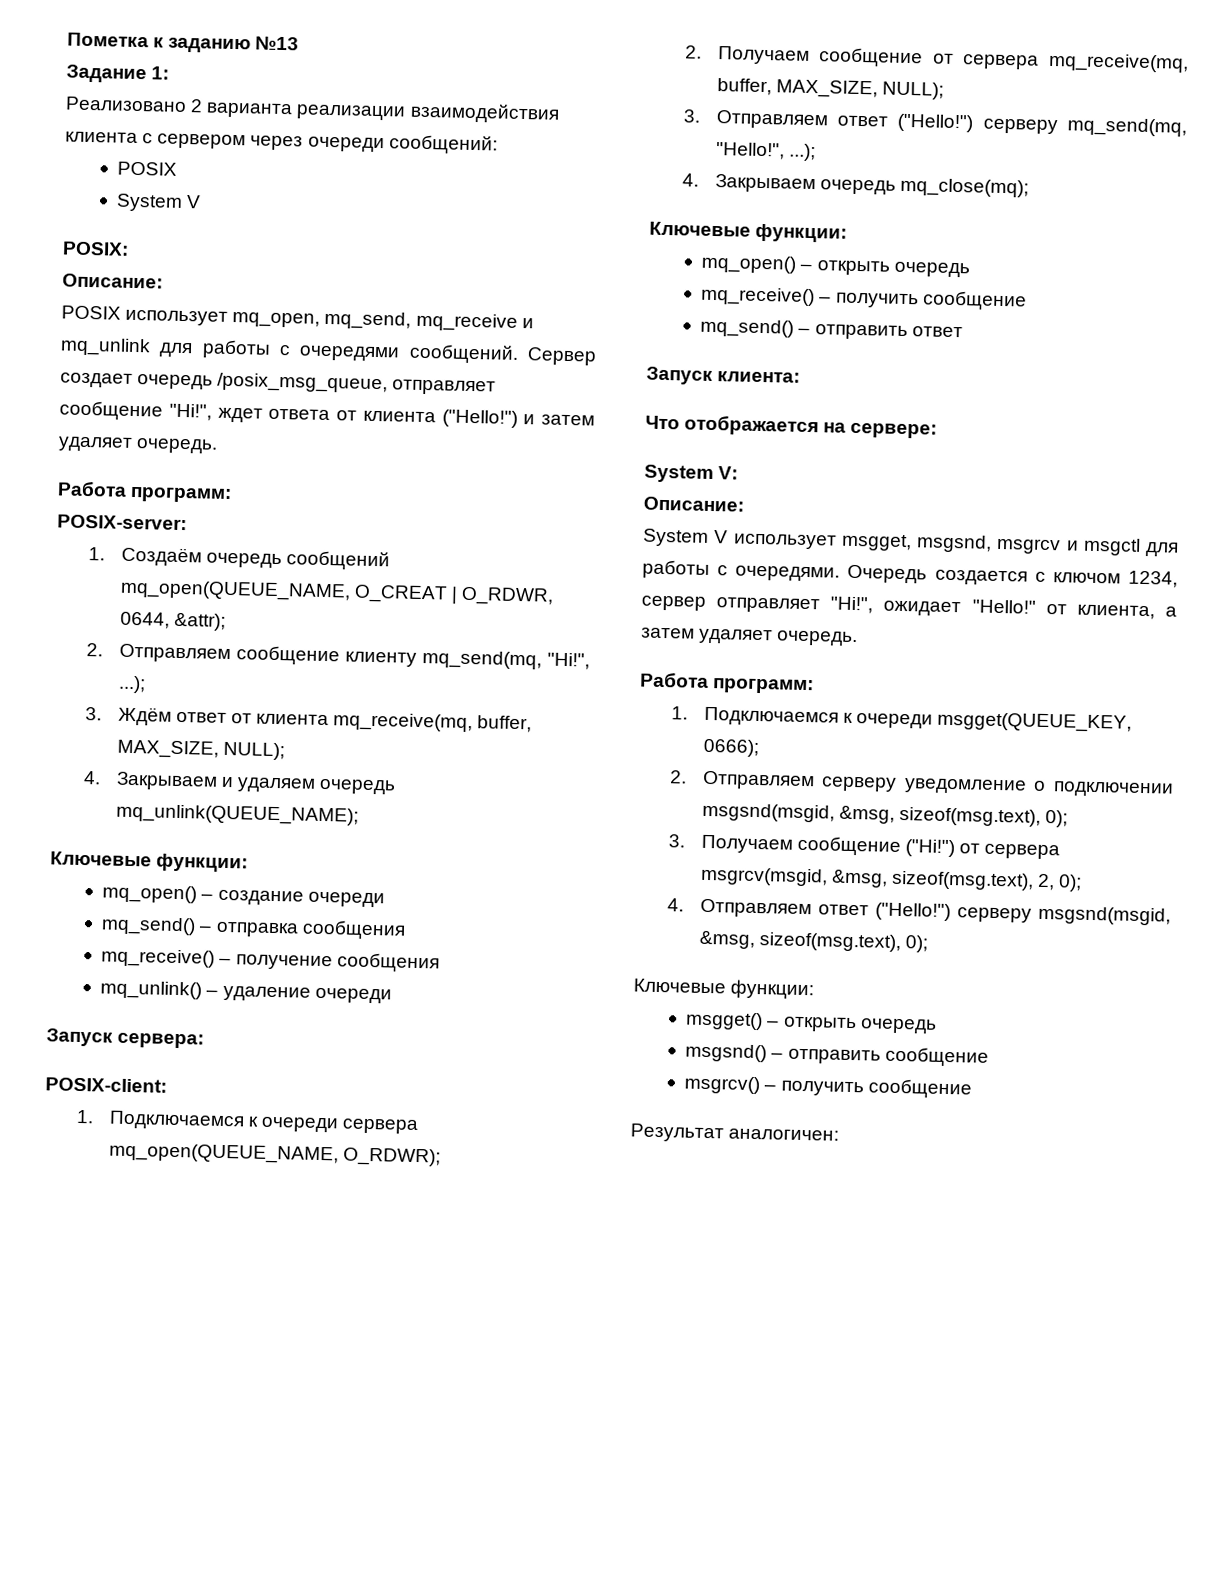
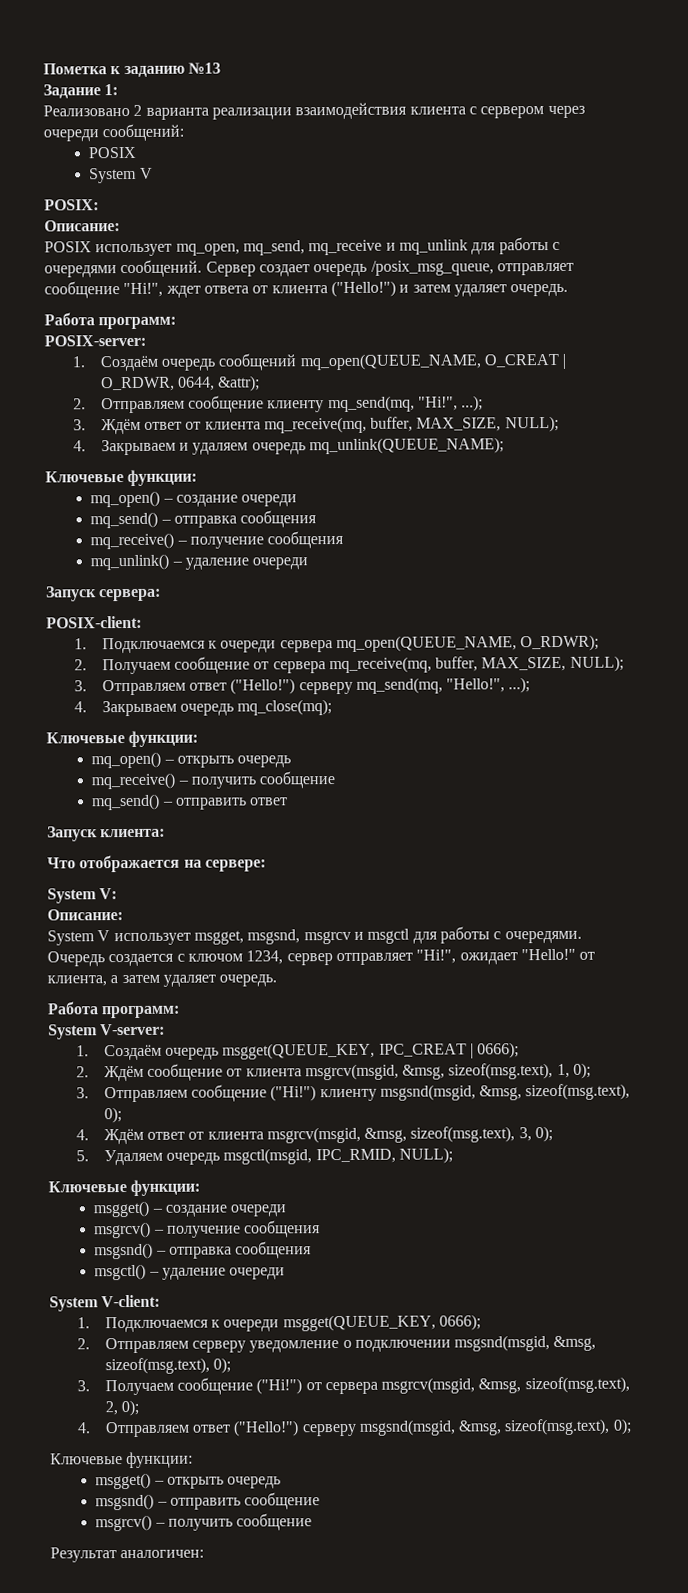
+ System V-server:
+ 1. Создаём очередь msgget(QUEUE_KEY, IPC_CREAT | 0666);
+ 2. Ждём сообщение от клиента msgrcv(msgid, &msg, sizeof(msg.text), 1, 0);
+ 3. Отправляем сообщение ("Hi!") клиенту msgsnd(msgid, &msg, sizeof(msg.text), 0);
+ 4. Ждём ответ от клиента msgrcv(msgid, &msg, sizeof(msg.text), 3, 0);
+ 5. Удаляем очередь msgctl(msgid, IPC_RMID, NULL);
+ Ключевые функции:
+ msgget() – создание очереди
+ msgrcv() – получение сообщения
+ msgsnd() – отправка сообщения
+ msgctl() – удаление очереди
+ System V-client:

